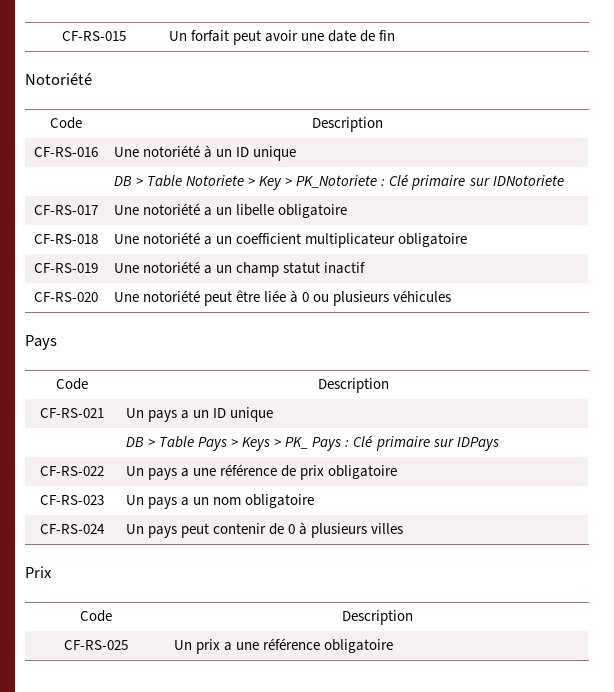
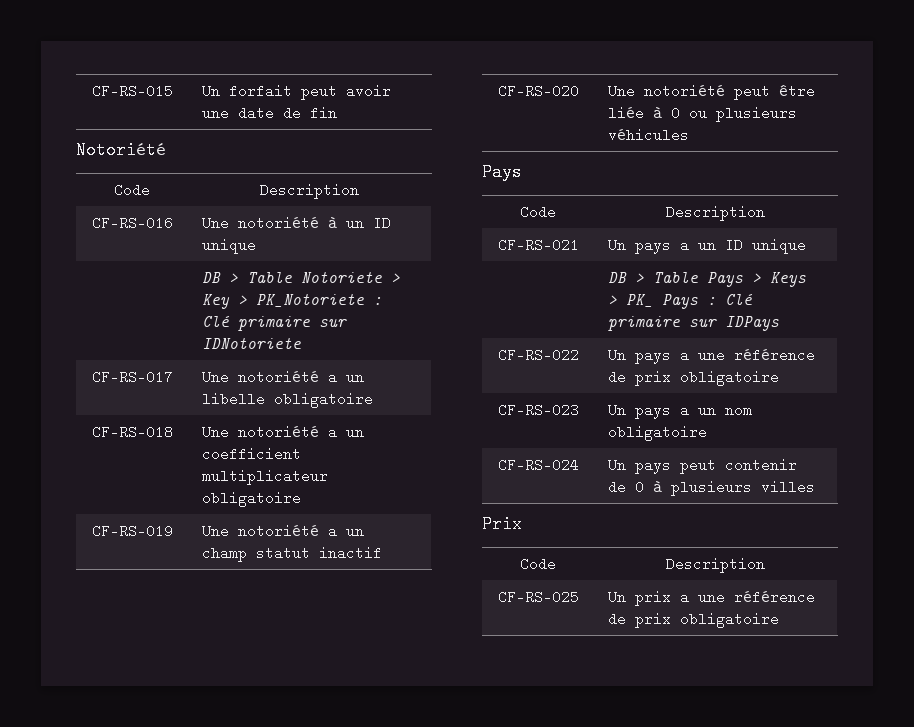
- CF-RS-025 | Un prix a une référence obligatoire
+ CF-RS-025 | Un prix a une référence de prix obligatoire

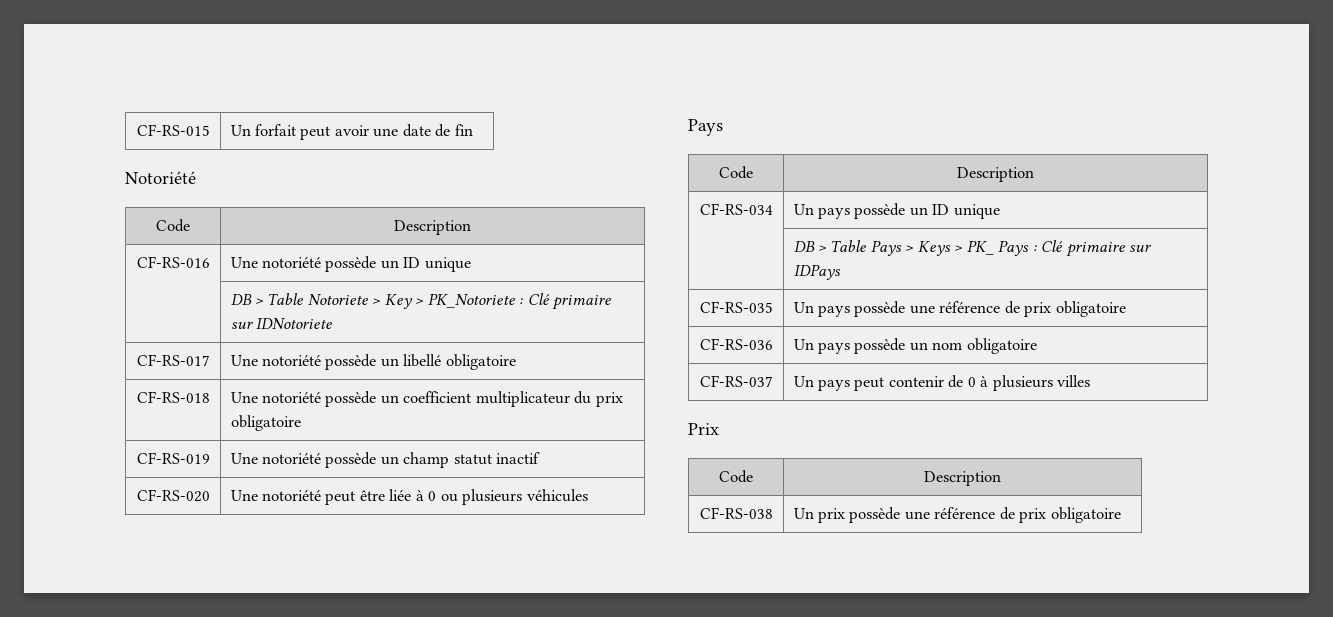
- CF-RS-016 | Une notoriété à un ID unique
+ CF-RS-016 | Une notoriété possède un ID unique
- CF-RS-017 | Une notoriété a un libelle obligatoire
+ CF-RS-017 | Une notoriété possède un libellé obligatoire
- CF-RS-018 | Une notoriété a un coefficient multiplicateur obligatoire
+ CF-RS-018 | Une notoriété possède un coefficient multiplicateur du prix obligatoire
- CF-RS-019 | Une notoriété a un champ statut inactif
+ CF-RS-019 | Une notoriété possède un champ statut inactif
- CF-RS-021 | Un pays a un ID unique
+ CF-RS-034 | Un pays possède un ID unique
- CF-RS-022 | Un pays a une référence de prix obligatoire
+ CF-RS-035 | Un pays possède une référence de prix obligatoire
- CF-RS-023 | Un pays a un nom obligatoire
+ CF-RS-036 | Un pays possède un nom obligatoire
- CF-RS-024 | Un pays peut contenir de 0 à plusieurs villes
+ CF-RS-037 | Un pays peut contenir de 0 à plusieurs villes
- CF-RS-025 | Un prix a une référence de prix obligatoire
+ CF-RS-038 | Un prix possède une référence de prix obligatoire

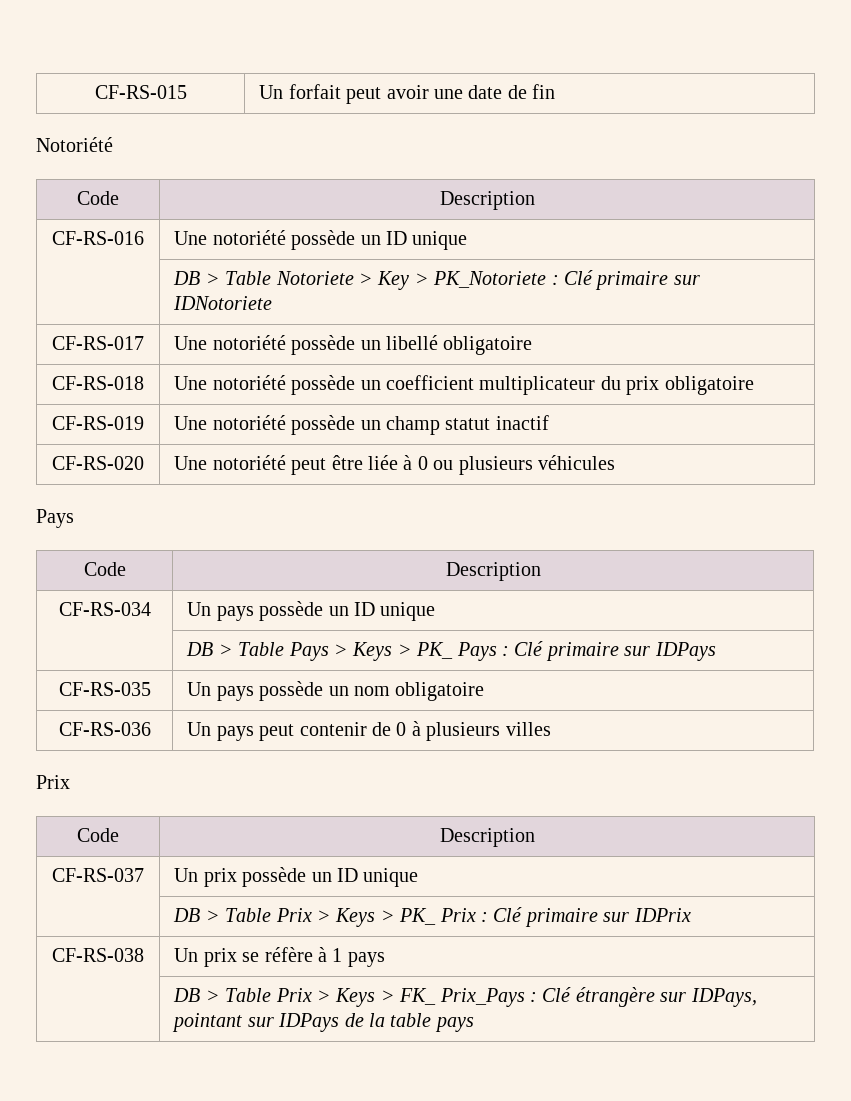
- CF-RS-035 | Un pays possède une référence de prix obligatoire
- CF-RS-036 | Un pays possède un nom obligatoire
+ CF-RS-035 | Un pays possède un nom obligatoire
- CF-RS-037 | Un pays peut contenir de 0 à plusieurs villes
+ CF-RS-036 | Un pays peut contenir de 0 à plusieurs villes
- CF-RS-038 | Un prix possède une référence de prix obligatoire
+ CF-RS-037 | Un prix possède un ID unique
+ | DB > Table Prix > Keys > PK_ Prix : Clé primaire sur IDPrix
+ CF-RS-038 | Un prix se réfère à 1 pays
+ | DB > Table Prix > Keys > FK_ Prix_Pays : Clé étrangère sur IDPays, pointant sur IDPays de la table pays

